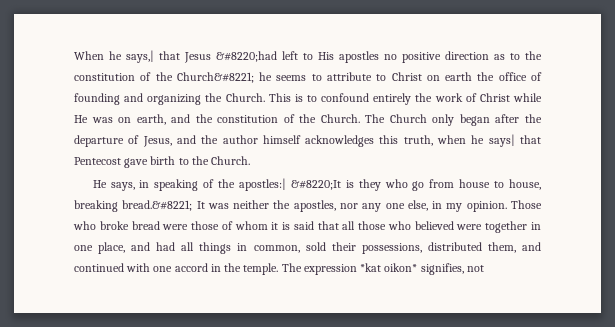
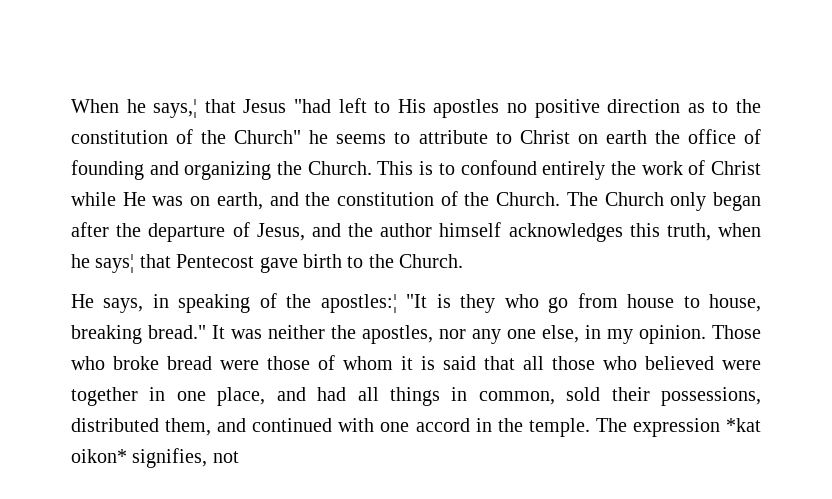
- When he says,| that Jesus &#8220;had left to His apostles no positive direction as to the constitution of the Church&#8221; he seems to attribute to Christ on earth the office of founding and organizing the Church.
+ When he says,¦ that Jesus "had left to His apostles no positive direction as to the constitution of the Church" he seems to attribute to Christ on earth the office of founding and organizing the Church.
- The Church only began after the departure of Jesus, and the author himself acknowledges this truth, when he says| that Pentecost gave birth to the Church.
+ The Church only began after the departure of Jesus, and the author himself acknowledges this truth, when he says¦ that Pentecost gave birth to the Church.
- He says, in speaking of the apostles:| &#8220;It is they who go from house to house, breaking bread.&#8221; It was neither the apostles, nor any one else, in my opinion.
+ He says, in speaking of the apostles:¦ "It is they who go from house to house, breaking bread." It was neither the apostles, nor any one else, in my opinion.

